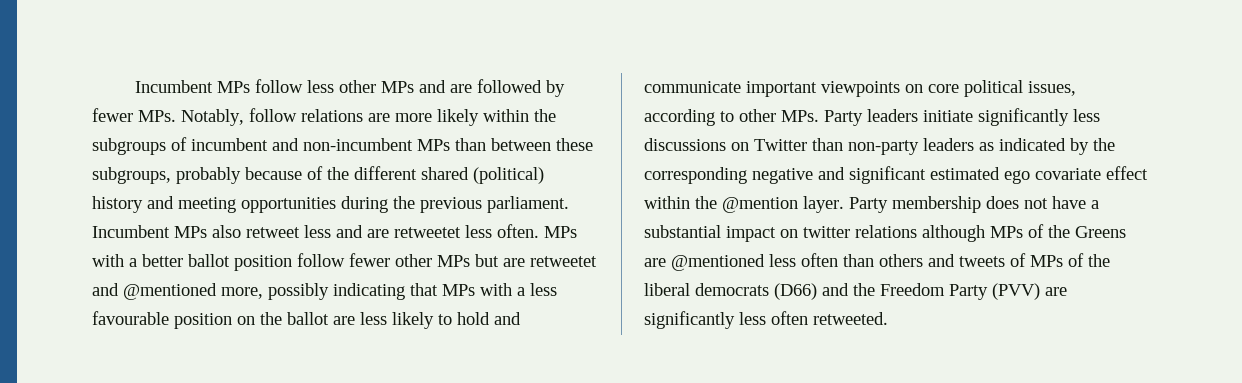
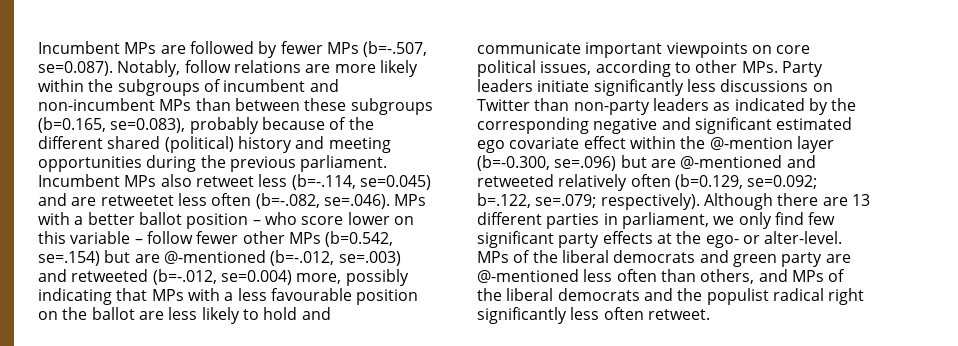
- Incumbent MPs follow less other MPs and are followed by fewer MPs. Notably, follow relations are more likely within the subgroups of incumbent and non-incumbent MPs than between these subgroups, probably because of the different shared (political) history and meeting opportunities during the previous parliament.
+ Incumbent MPs are followed by fewer MPs (b=-.507, se=0.087). Notably, follow relations are more likely within the subgroups of incumbent and non-incumbent MPs than between these subgroups (b=0.165, se=0.083), probably because of the different shared (political) history and meeting opportunities during the previous parliament.
- Incumbent MPs also retweet less and are retweetet less often. MPs with a better ballot position follow fewer other MPs but are retweetet and @mentioned more, possibly indicating that MPs with a less favourable position on the ballot are less likely to hold and communicate important viewpoints on core political issues, according to other MPs. Party leaders initiate significantly less discussions on Twitter than non-party leaders as indicated by the corresponding negative and significant estimated ego covariate effect within the @mention layer. Party membership does not have a substantial impact on twitter relations although MPs of the Greens are @mentioned less often than others and tweets of MPs of the liberal democrats (D66) and the Freedom Party (PVV) are significantly less often retweeted.
+ Incumbent MPs also retweet less (b=-.114, se=0.045) and are retweetet less often (b=-.082, se=.046). MPs with a better ballot position – who score lower on this variable – follow fewer other MPs (b=0.542, se=.154) but are @-mentioned (b=-.012, se=.003) and retweeted (b=-.012, se=0.004) more, possibly indicating that MPs with a less favourable position on the ballot are less likely to hold and communicate important viewpoints on core political issues, according to other MPs. Party leaders initiate significantly less discussions on Twitter than non-party leaders as indicated by the corresponding negative and significant estimated ego covariate effect within the @-mention layer (b=-0.300, se=.096) but are @-mentioned and retweeted relatively often (b=0.129, se=0.092; b=.122, se=.079; respectively). Although there are 13 different parties in parliament, we only find few significant party effects at the ego- or alter-level. MPs of the liberal democrats and green party are @-mentioned less often than others, and MPs of the liberal democrats and the populist radical right significantly less often retweet.

